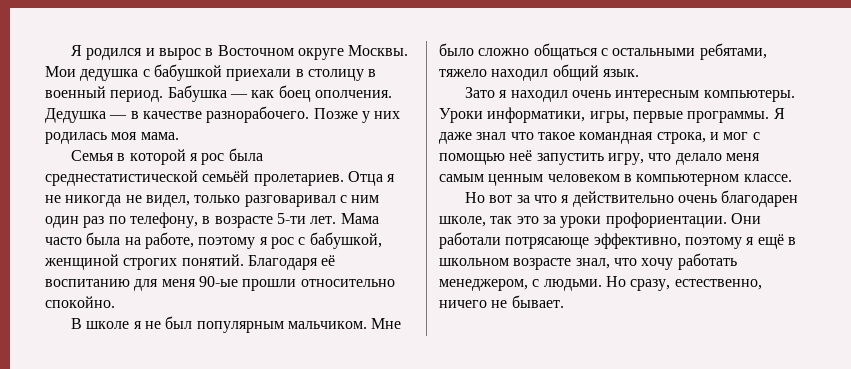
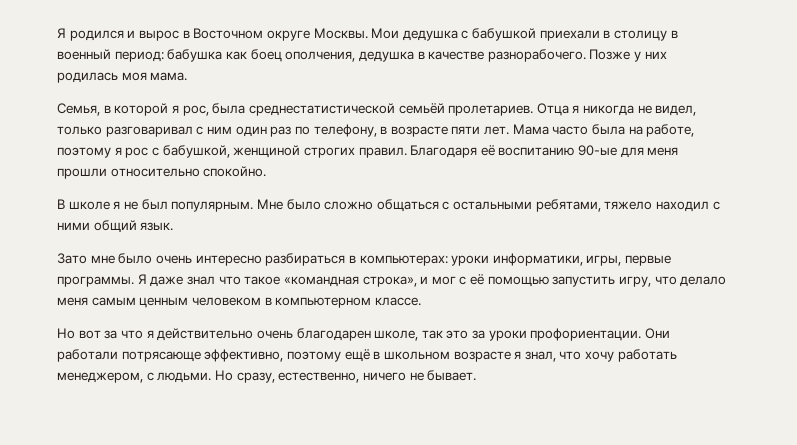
- Мои дедушка с бабушкой приехали в столицу в военный период. Бабушка — как боец ополчения. Дедушка — в качестве разнорабочего.
+ Мои дедушка с бабушкой приехали в столицу в военный период: бабушка как боец ополчения, дедушка в качестве разнорабочего.
- Семья в которой я рос была среднестатистической семьёй пролетариев.
+ Семья, в которой я рос, была среднестатистической семьёй пролетариев.
- Отца я не никогда не видел, только разговаривал с ним один раз по телефону, в возрасте 5-ти лет.
+ Отца я никогда не видел, только разговаривал с ним один раз по телефону, в возрасте пяти лет.
- Мама часто была на работе, поэтому я рос с бабушкой, женщиной строгих понятий.
+ Мама часто была на работе, поэтому я рос с бабушкой, женщиной строгих правил.
- Благодаря её воспитанию для меня 90-ые прошли относительно спокойно.
+ Благодаря её воспитанию 90-ые для меня прошли относительно спокойно.
- В школе я не был популярным мальчиком.
+ В школе я не был популярным.
- Мне было сложно общаться с остальными ребятами, тяжело находил общий язык.
+ Мне было сложно общаться с остальными ребятами, тяжело находил с ними общий язык.
- Зато я находил очень интересным компьютеры. Уроки информатики, игры, первые программы.
+ Зато мне было очень интересно разбираться в компьютерах: уроки информатики, игры, первые программы.
- Я даже знал что такое командная строка, и мог с помощью неё запустить игру, что делало меня самым ценным человеком в компьютерном классе.
+ Я даже знал что такое «командная строка», и мог с её помощью запустить игру, что делало меня самым ценным человеком в компьютерном классе.
- Они работали потрясающе эффективно, поэтому я ещё в школьном возрасте знал, что хочу работать менеджером, с людьми.
+ Они работали потрясающе эффективно, поэтому ещё в школьном возрасте я знал, что хочу работать менеджером, с людьми.

